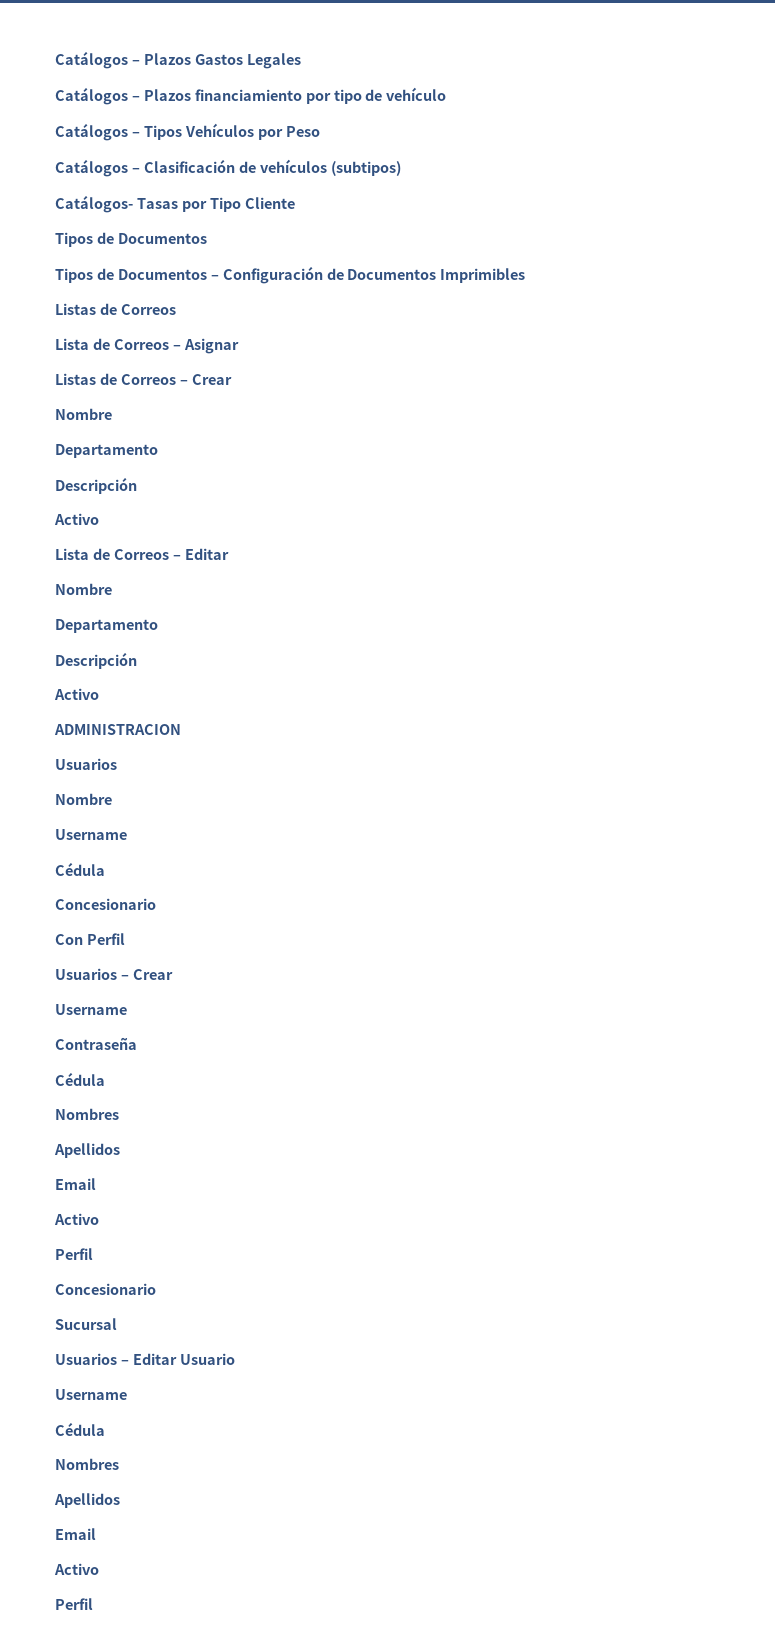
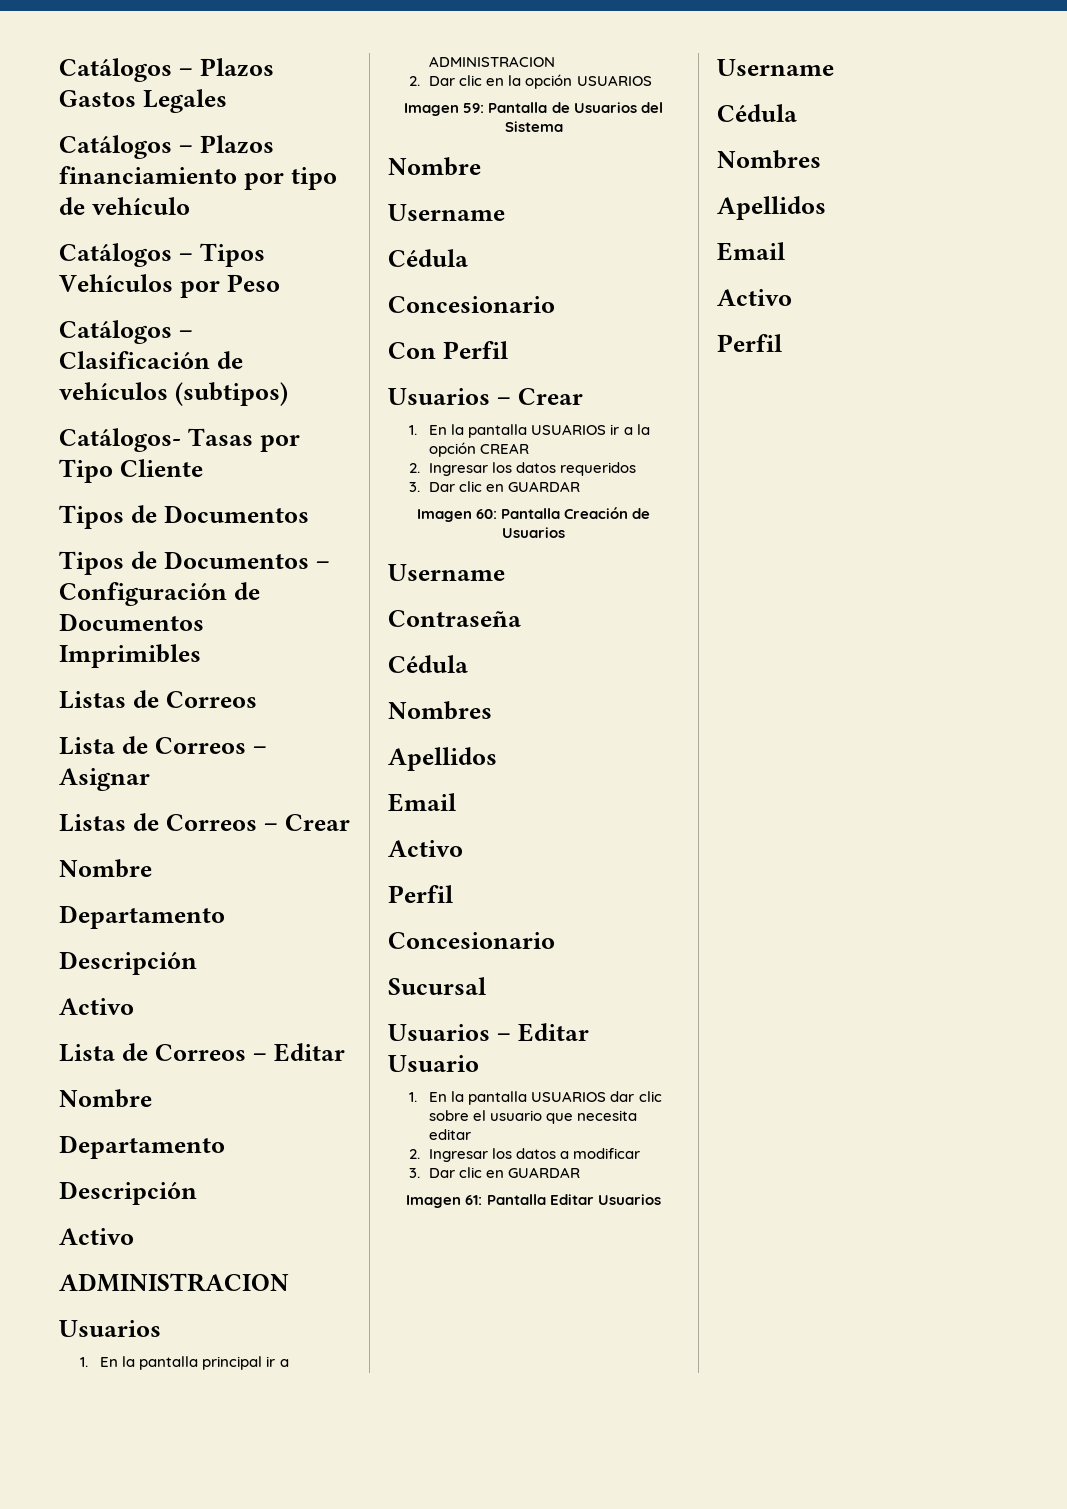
+ 1. En la pantalla principal ir a ADMINISTRACION
+ 2. Dar clic en la opción USUARIOS
+ Imagen 59: Pantalla de Usuarios del Sistema
+ 1. En la pantalla USUARIOS ir a la opción CREAR
+ 2. Ingresar los datos requeridos
+ 3. Dar clic en GUARDAR
+ Imagen 60: Pantalla Creación de Usuarios
+ 1. En la pantalla USUARIOS dar clic sobre el usuario que necesita editar
+ 2. Ingresar los datos a modificar
+ 3. Dar clic en GUARDAR
+ Imagen 61: Pantalla Editar Usuarios

